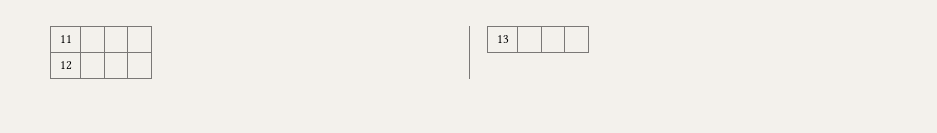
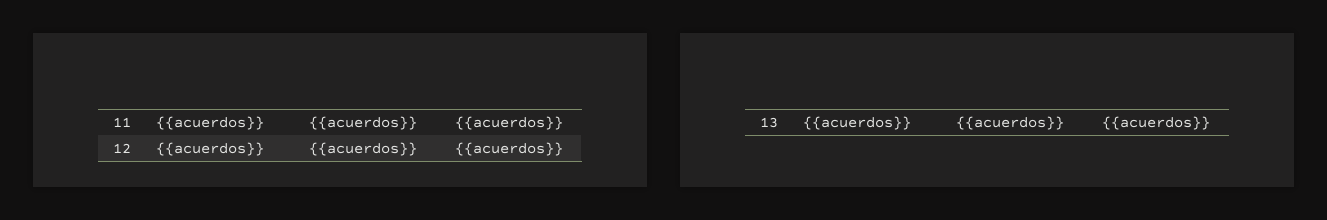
- 11 | | |
- 12 | | |
- 13 | | |
+ 11 | {{acuerdos}} | {{acuerdos}} | {{acuerdos}}
+ 12 | {{acuerdos}} | {{acuerdos}} | {{acuerdos}}
+ 13 | {{acuerdos}} | {{acuerdos}} | {{acuerdos}}

